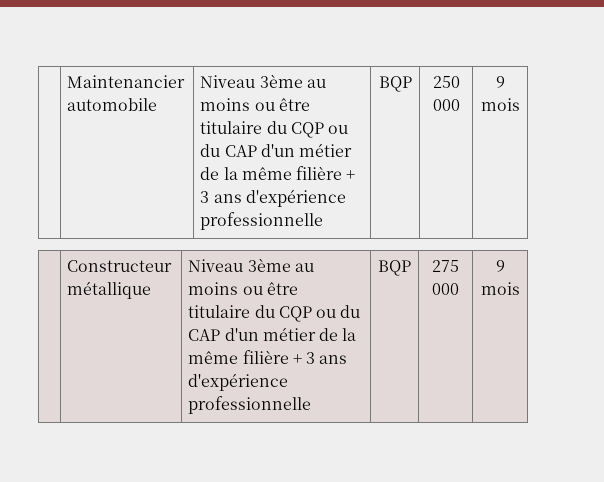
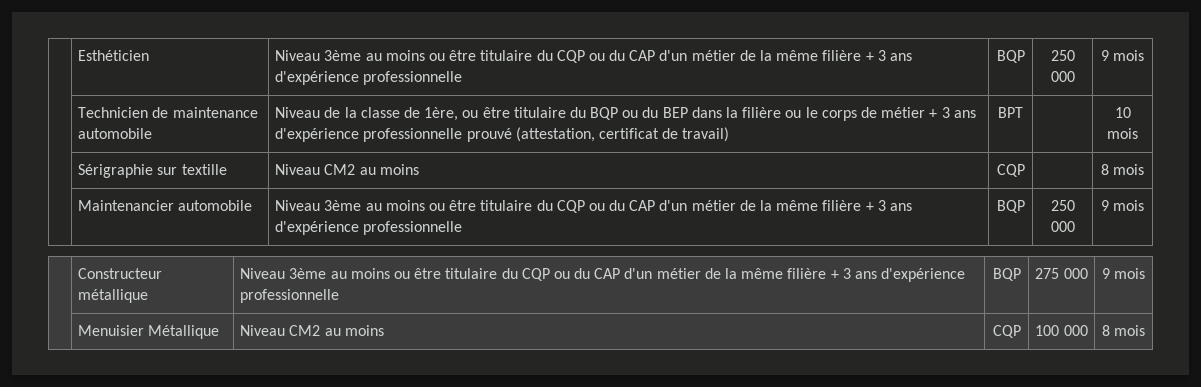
+ | Esthéticien | Niveau 3ème au moins ou être titulaire du CQP ou du CAP d'un métier de la même filière + 3 ans d'expérience professionnelle | BQP | 250 000 | 9 mois
+ | Technicien de maintenance automobile | Niveau de la classe de 1ère, ou être titulaire du BQP ou du BEP dans la filière ou le corps de métier + 3 ans d'expérience professionnelle prouvé (attestation, certificat de travail) | BPT | | 10 mois
+ | Sérigraphie sur textille | Niveau CM2 au moins | CQP | | 8 mois
+ | Menuisier Métallique | Niveau CM2 au moins | CQP | 100 000 | 8 mois

